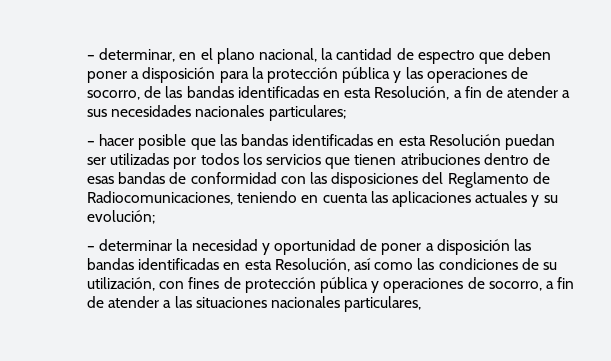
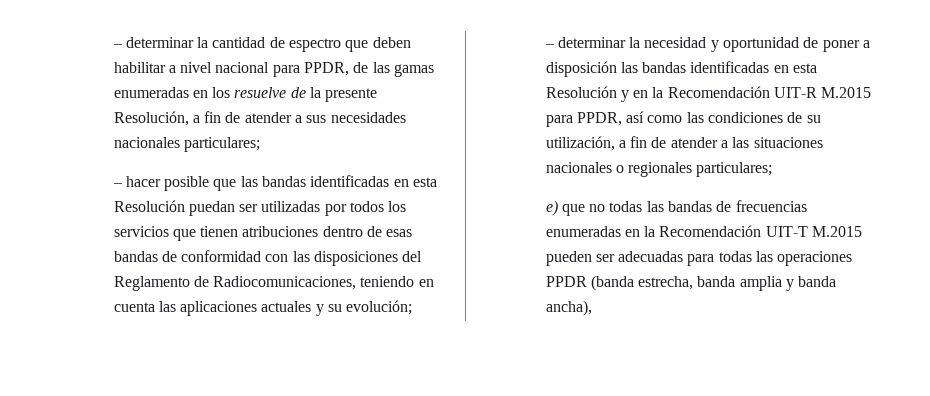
- – determinar, en el plano nacional, la cantidad de espectro que deben poner a disposición para la protección pública y las operaciones de socorro, de las bandas identificadas en esta Resolución, a fin de atender a sus necesidades nacionales particulares;
+ – determinar la cantidad de espectro que deben habilitar a nivel nacional para PPDR, de las gamas enumeradas en los resuelve de la presente Resolución, a fin de atender a sus necesidades nacionales particulares;
- – determinar la necesidad y oportunidad de poner a disposición las bandas identificadas en esta Resolución, así como las condiciones de su utilización, con fines de protección pública y operaciones de socorro, a fin de atender a las situaciones nacionales particulares,
+ – determinar la necesidad y oportunidad de poner a disposición las bandas identificadas en esta Resolución y en la Recomendación UIT-R M.2015 para PPDR, así como las condiciones de su utilización, a fin de atender a las situaciones nacionales o regionales particulares;
+ e) que no todas las bandas de frecuencias enumeradas en la Recomendación UIT-T M.2015 pueden ser adecuadas para todas las operaciones PPDR (banda estrecha, banda amplia y banda ancha),

